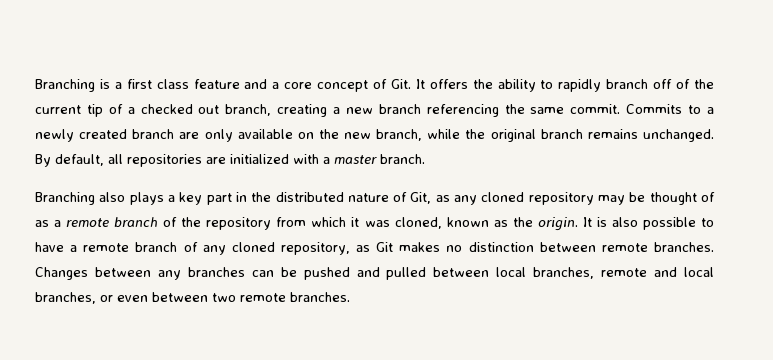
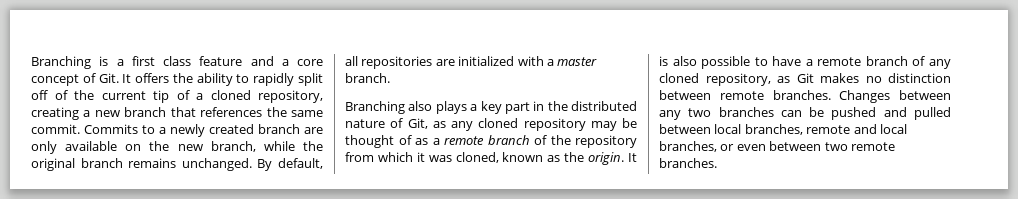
- Branching is a first class feature and a core concept of Git. It offers the ability to rapidly branch off of the current tip of a checked out branch, creating a new branch referencing the same commit.
+ Branching is a first class feature and a core concept of Git. It offers the ability to rapidly split off of the current tip of a cloned repository, creating a new branch that references the same commit.
- Changes between any branches can be pushed and pulled between local branches, remote and local branches, or even between two remote branches.
+ Changes between any two branches can be pushed and pulled between local branches, remote and local branches, or even between two remote branches.

